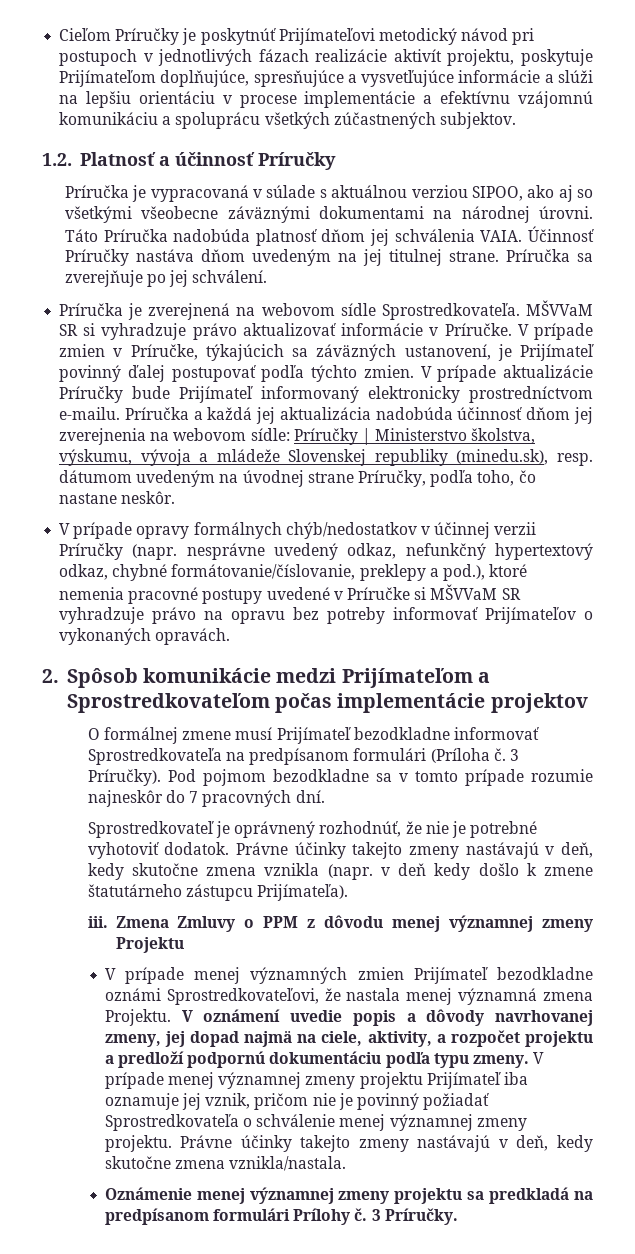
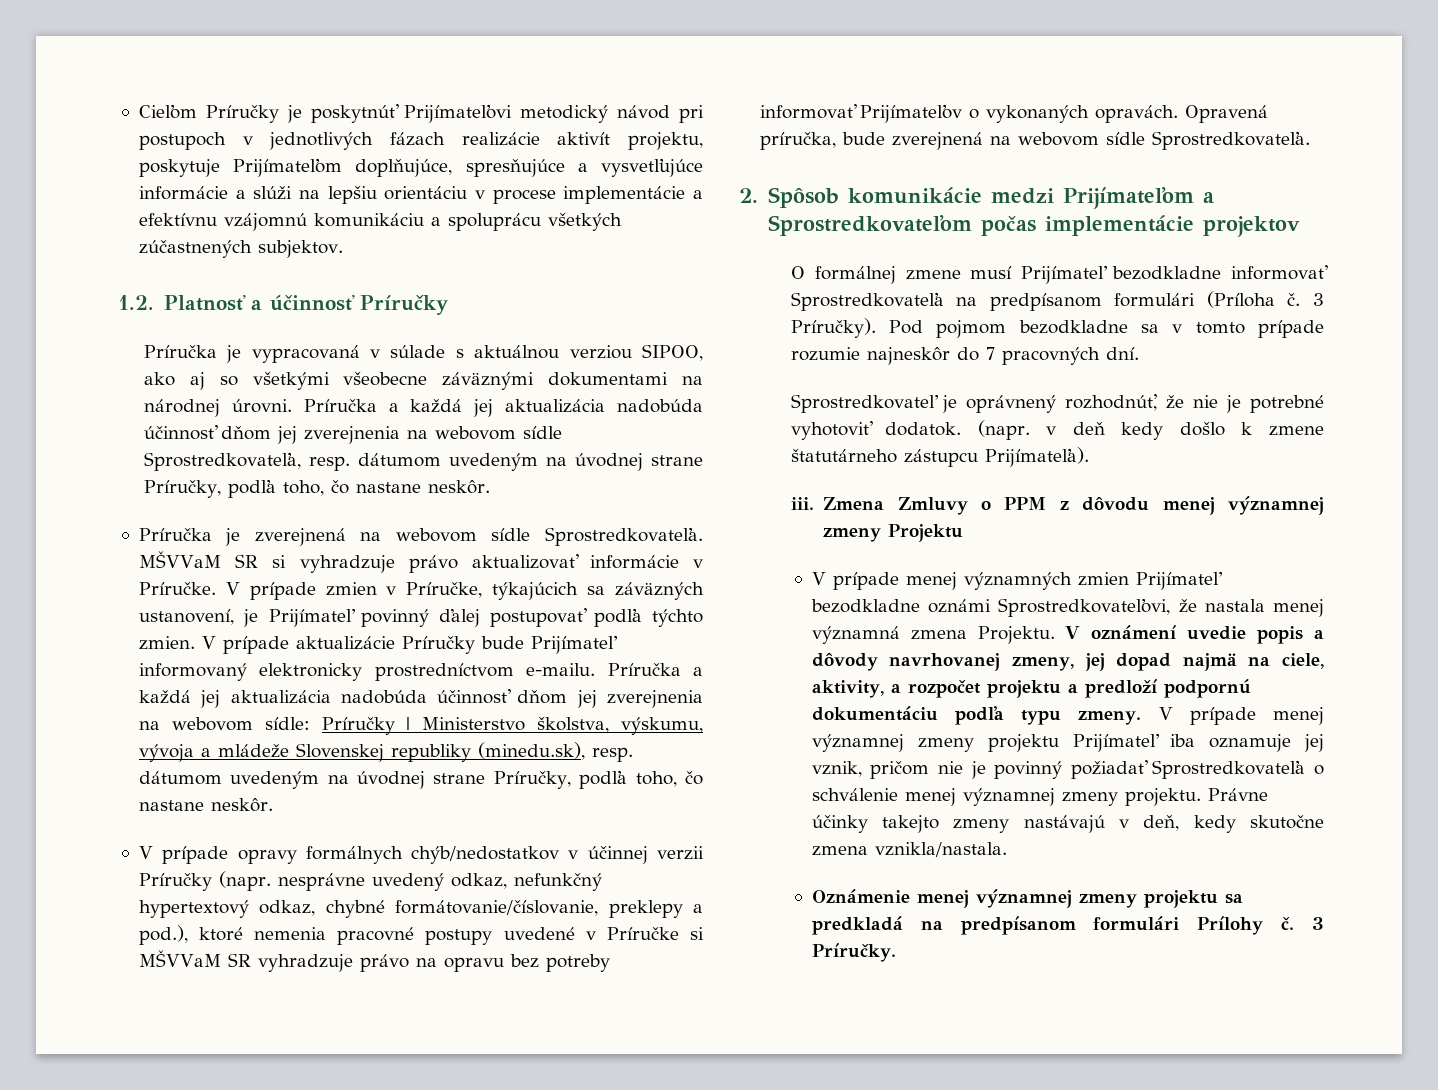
- Táto Príručka nadobúda platnosť dňom jej schválenia VAIA. Účinnosť Príručky nastáva dňom uvedeným na jej titulnej strane. Príručka sa zverejňuje po jej schválení.
+ Príručka a každá jej aktualizácia nadobúda účinnosť dňom jej zverejnenia na webovom sídle Sprostredkovateľa, resp. dátumom uvedeným na úvodnej strane Príručky, podľa toho, čo nastane neskôr.
+ Opravená príručka, bude zverejnená na webovom sídle Sprostredkovateľa.
- Právne účinky takejto zmeny nastávajú v deň, kedy skutočne zmena vznikla (napr. v deň kedy došlo k zmene štatutárneho zástupcu Prijímateľa).
+ (napr. v deň kedy došlo k zmene štatutárneho zástupcu Prijímateľa).

